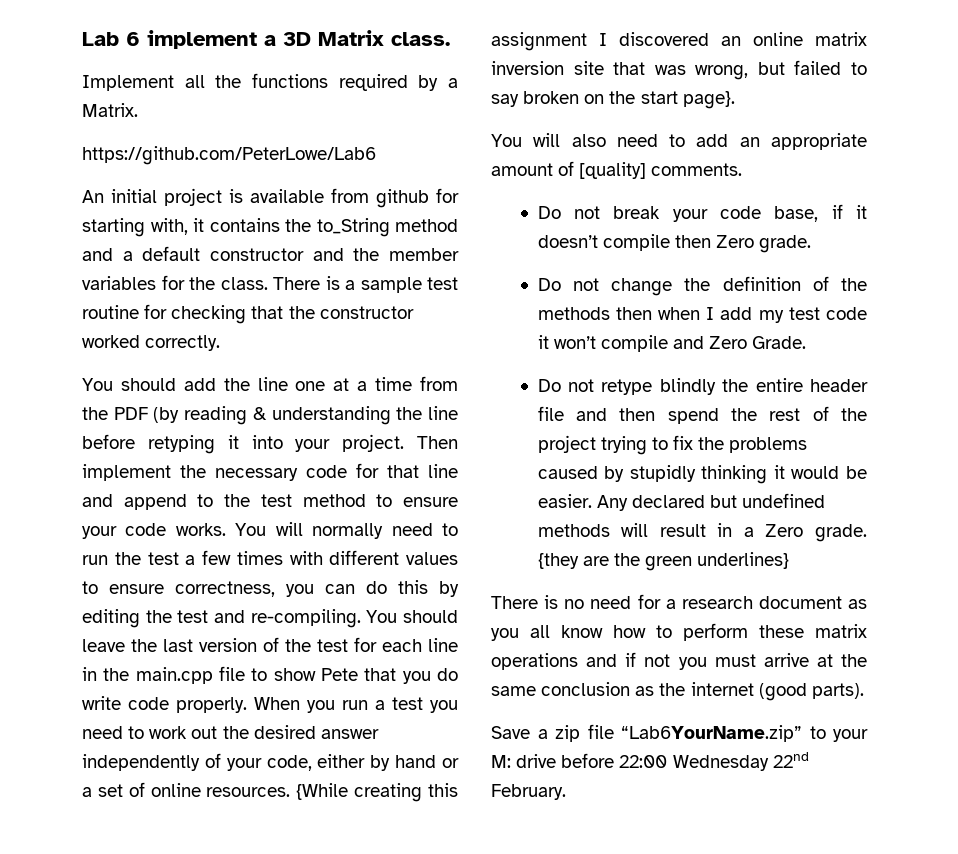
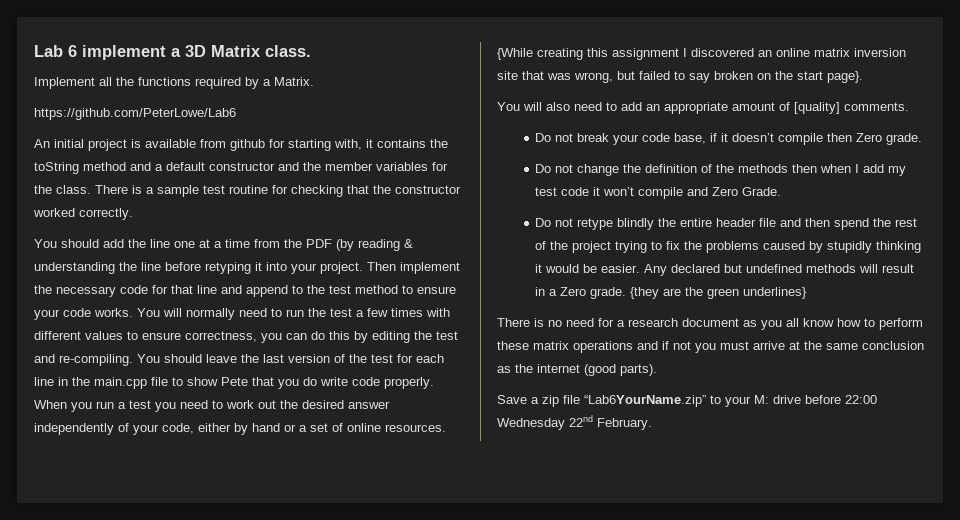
- An initial project is available from github for starting with, it contains the to_String method and a default constructor and the member variables for the class.
+ An initial project is available from github for starting with, it contains the toString method and a default constructor and the member variables for the class.

